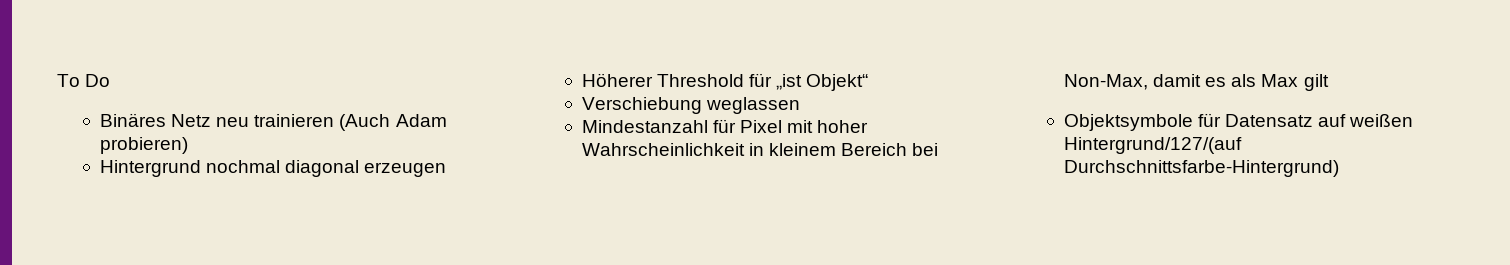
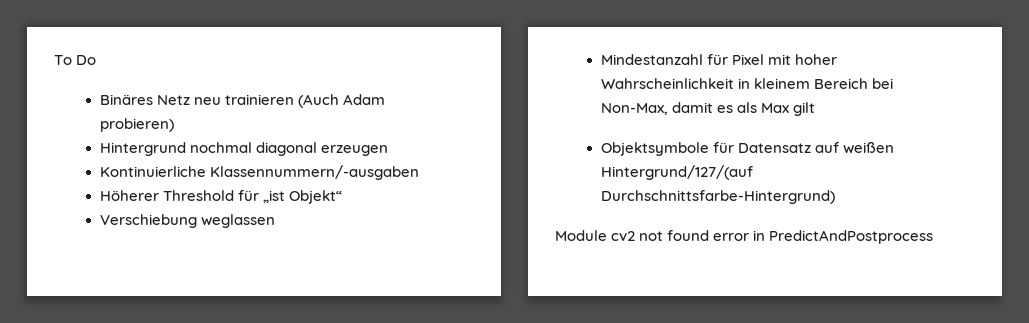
+ Kontinuierliche Klassennummern/-ausgaben
+ Module cv2 not found error in PredictAndPostprocess

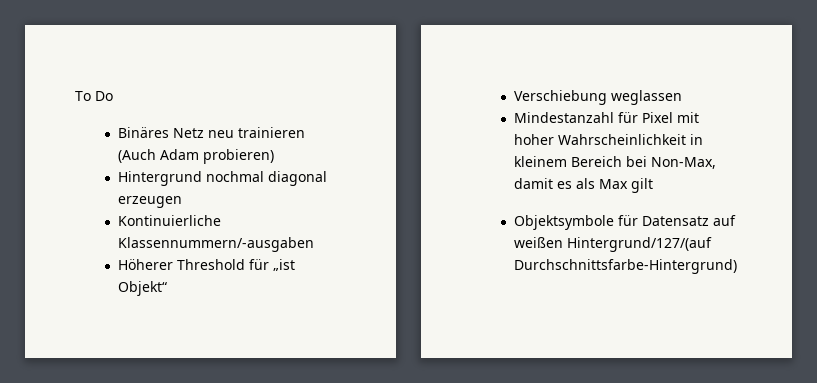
- Module cv2 not found error in PredictAndPostprocess

